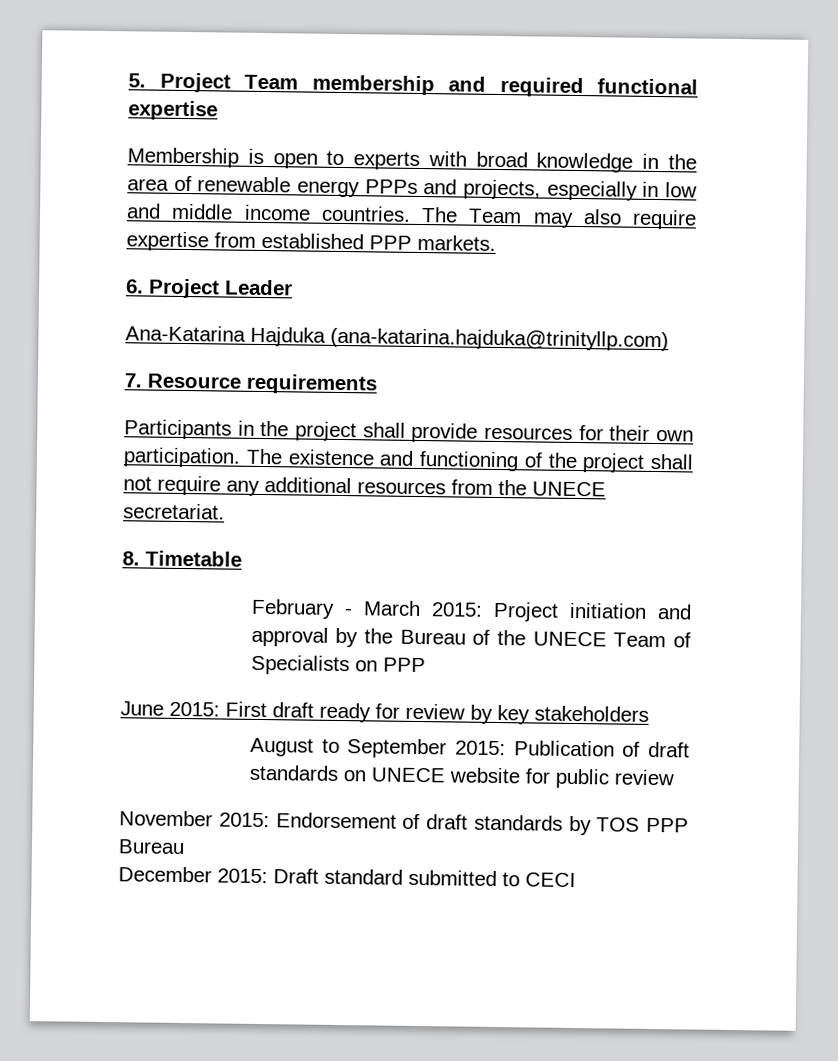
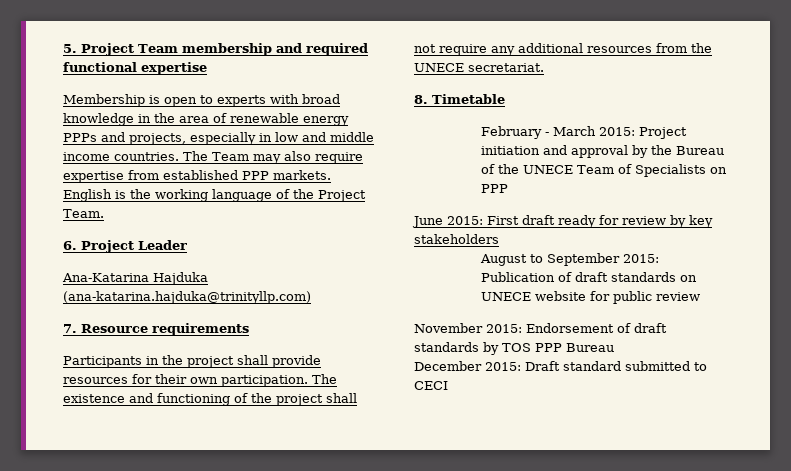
+ English is the working language of the Project Team.

